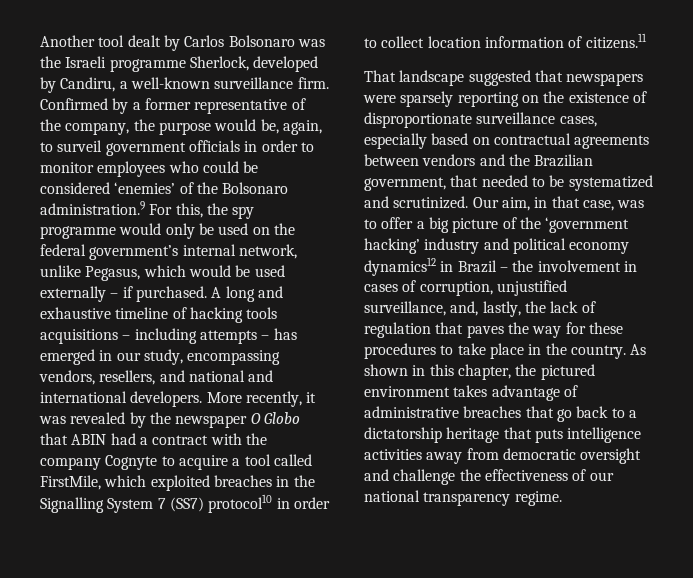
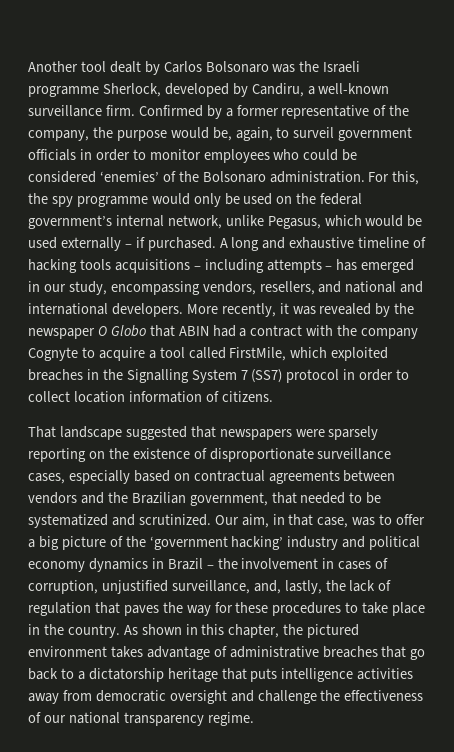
- Confirmed by a former representative of the company, the purpose would be, again, to surveil government officials in order to monitor employees who could be considered ‘enemies’ of the Bolsonaro administration.9 For this, the spy programme would only be used on the federal government’s internal network, unlike Pegasus, which would be used externally – if purchased.
+ Confirmed by a former representative of the company, the purpose would be, again, to surveil government officials in order to monitor employees who could be considered ‘enemies’ of the Bolsonaro administration. For this, the spy programme would only be used on the federal government’s internal network, unlike Pegasus, which would be used externally – if purchased.
- More recently, it was revealed by the newspaper O Globo that ABIN had a contract with the company Cognyte to acquire a tool called FirstMile, which exploited breaches in the Signalling System 7 (SS7) protocol10 in order to collect location information of citizens.11
+ More recently, it was revealed by the newspaper O Globo that ABIN had a contract with the company Cognyte to acquire a tool called FirstMile, which exploited breaches in the Signalling System 7 (SS7) protocol in order to collect location information of citizens.
- Our aim, in that case, was to offer a big picture of the ‘government hacking’ industry and political economy dynamics12 in Brazil – the involvement in cases of corruption, unjustified surveillance, and, lastly, the lack of regulation that paves the way for these procedures to take place in the country.
+ Our aim, in that case, was to offer a big picture of the ‘government hacking’ industry and political economy dynamics in Brazil – the involvement in cases of corruption, unjustified surveillance, and, lastly, the lack of regulation that paves the way for these procedures to take place in the country.

